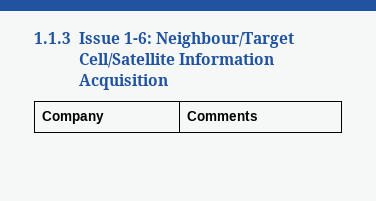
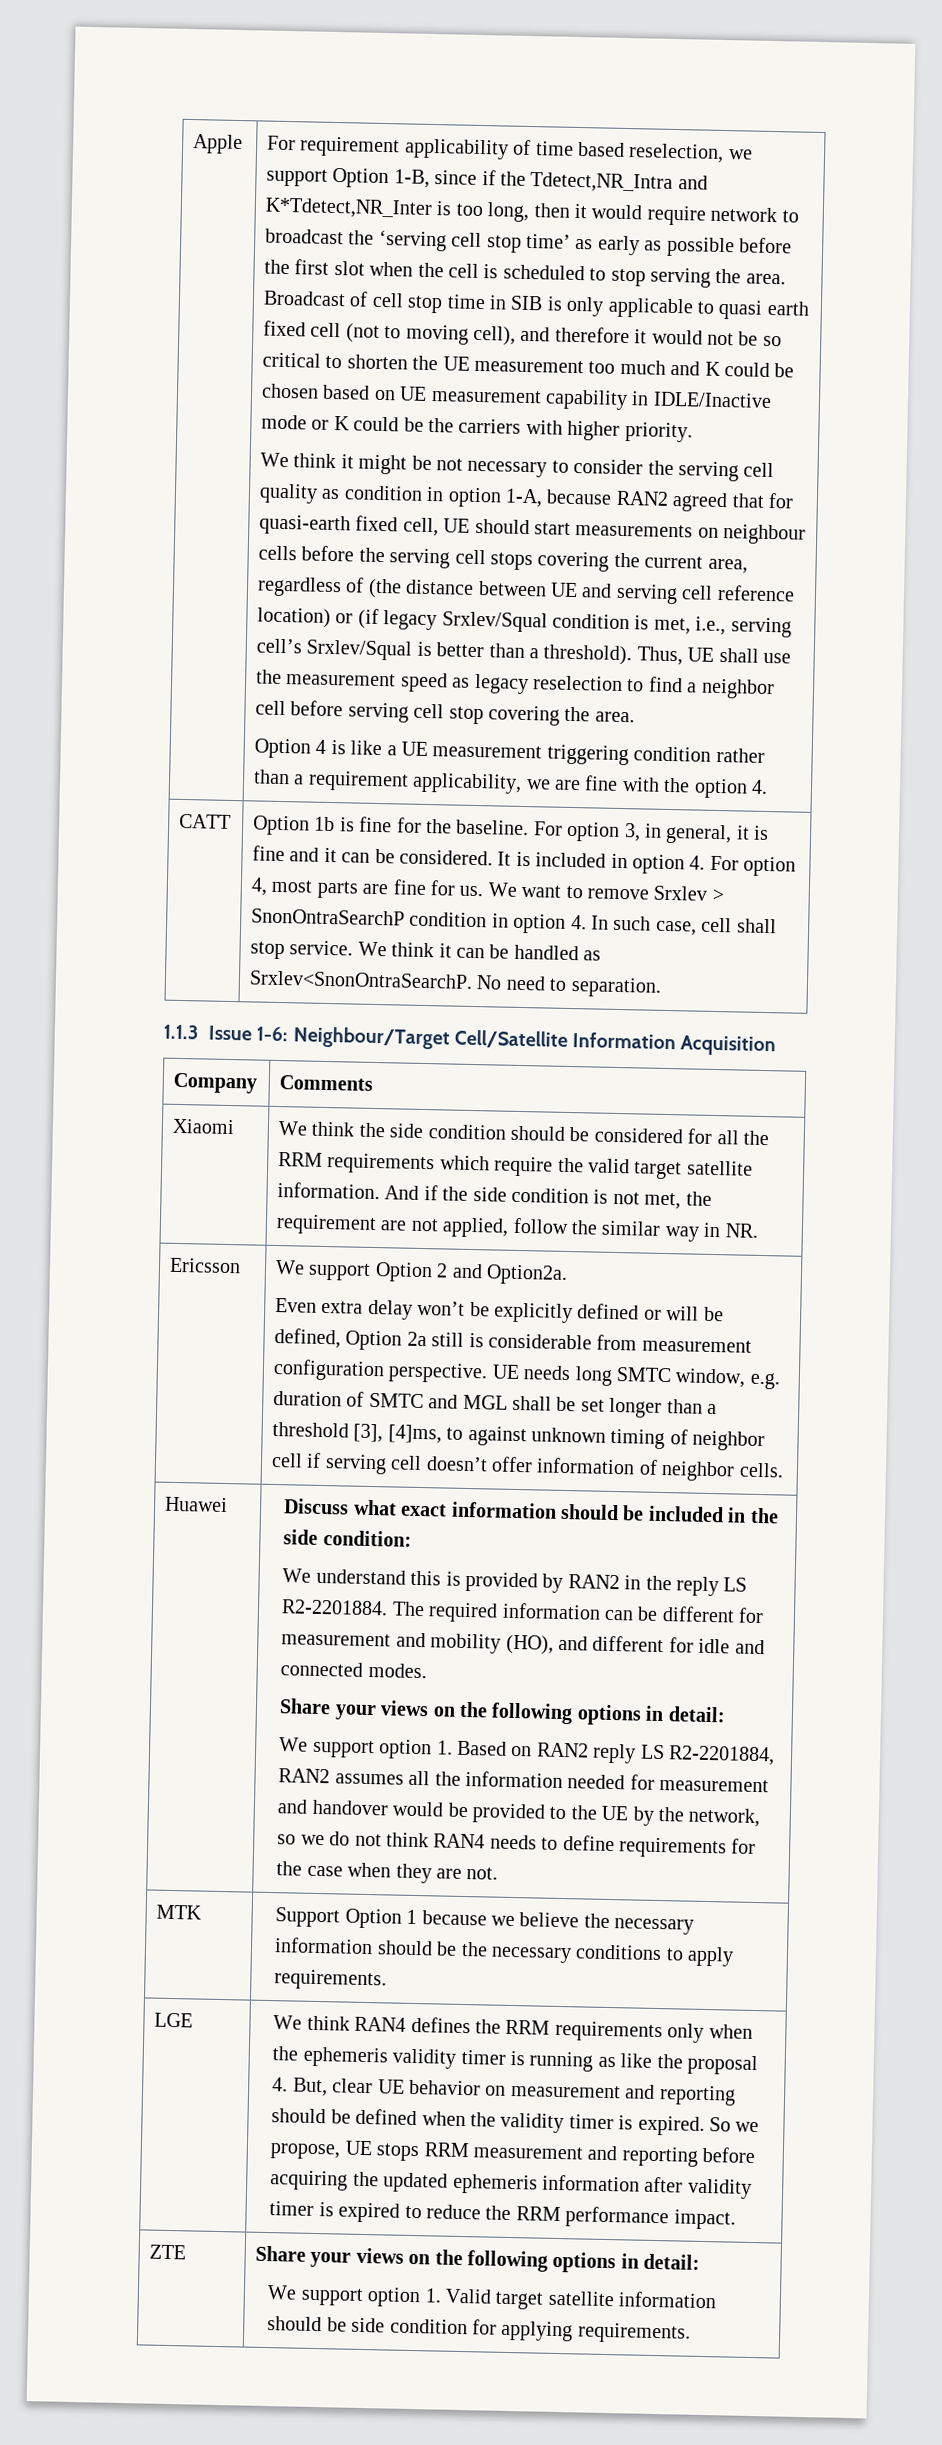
+ Apple | For requirement applicability of time based reselection, we support Option 1-B, since if the Tdetect,NR_Intra and K*Tdetect,NR_Inter is too long, then it would require network to broadcast the ‘serving cell stop time’ as early as possible before the first slot when the cell is scheduled to stop serving the area. Broadcast of cell stop time in SIB is only applicable to quasi earth fixed cell (not to moving cell), and therefore it would not be so critical to shorten the UE measurement too much and K could be chosen based on UE measurement capability in IDLE/Inactive mode or K could be the carriers with higher priority.
+ We think it might be not necessary to consider the serving cell quality as condition in option 1-A, because RAN2 agreed that for quasi-earth fixed cell, UE should start measurements on neighbour cells before the serving cell stops covering the current area, regardless of (the distance between UE and serving cell reference location) or (if legacy Srxlev/Squal condition is met, i.e., serving cell’s Srxlev/Squal is better than a threshold). Thus, UE shall use the measurement speed as legacy reselection to find a neighbor cell before serving cell stop covering the area.
+ Option 4 is like a UE measurement triggering condition rather than a requirement applicability, we are fine with the option 4.
+ CATT | Option 1b is fine for the baseline. For option 3, in general, it is fine and it can be considered. It is included in option 4. For option 4, most parts are fine for us. We want to remove Srxlev > SnonOntraSearchP condition in option 4. In such case, cell shall stop service. We think it can be handled as Srxlev<SnonOntraSearchP. No need to separation.
+ Xiaomi | We think the side condition should be considered for all the RRM requirements which require the valid target satellite information. And if the side condition is not met, the requirement are not applied, follow the similar way in NR.
+ Ericsson | We support Option 2 and Option2a.
+ Even extra delay won’t be explicitly defined or will be defined, Option 2a still is considerable from measurement configuration perspective. UE needs long SMTC window, e.g. duration of SMTC and MGL shall be set longer than a threshold [3], [4]ms, to against unknown timing of neighbor cell if serving cell doesn’t offer information of neighbor cells.
+ Huawei | Discuss what exact information should be included in the side condition:
+ We understand this is provided by RAN2 in the reply LS R2-2201884. The required information can be different for measurement and mobility (HO), and different for idle and connected modes.
+ Share your views on the following options in detail:
+ We support option 1. Based on RAN2 reply LS R2-2201884, RAN2 assumes all the information needed for measurement and handover would be provided to the UE by the network, so we do not think RAN4 needs to define requirements for the case when they are not.
+ MTK | Support Option 1 because we believe the necessary information should be the necessary conditions to apply requirements.
+ LGE | We think RAN4 defines the RRM requirements only when the ephemeris validity timer is running as like the proposal 4. But, clear UE behavior on measurement and reporting should be defined when the validity timer is expired. So we propose, UE stops RRM measurement and reporting before acquiring the updated ephemeris information after validity timer is expired to reduce the RRM performance impact.
+ ZTE | Share your views on the following options in detail:
+ We support option 1. Valid target satellite information should be side condition for applying requirements.

